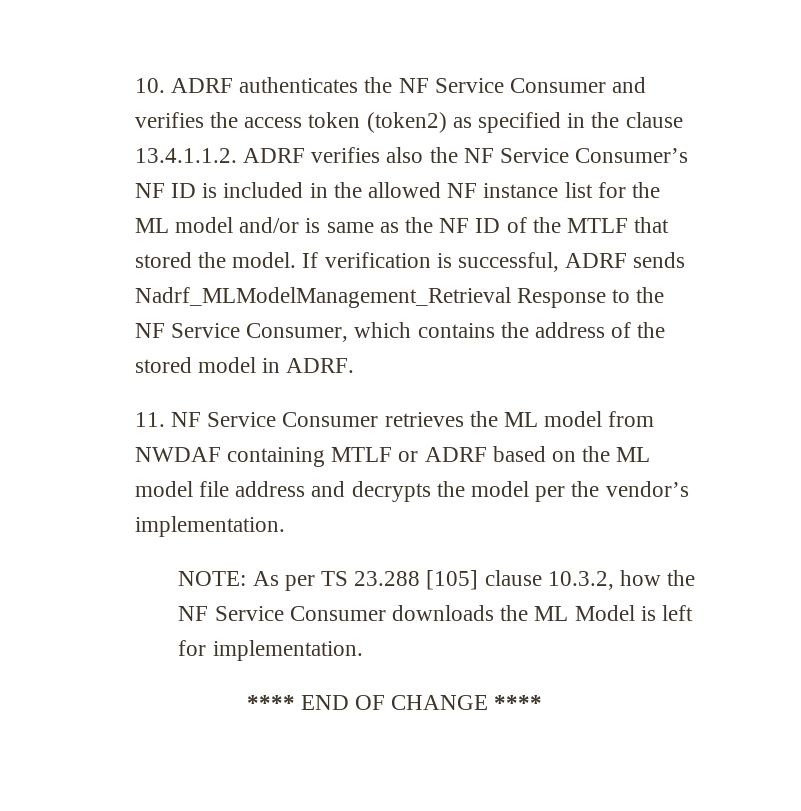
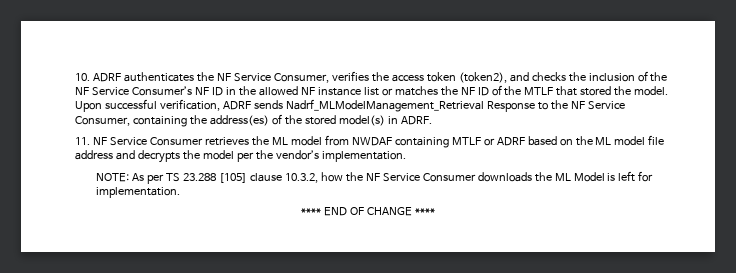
- 10. ADRF authenticates the NF Service Consumer and verifies the access token (token2) as specified in the clause 13.4.1.1.2. ADRF verifies also the NF Service Consumer’s NF ID is included in the allowed NF instance list for the ML model and/or is same as the NF ID of the MTLF that stored the model.
+ 10. ADRF authenticates the NF Service Consumer, verifies the access token (token2), and checks the inclusion of the NF Service Consumer’s NF ID in the allowed NF instance list or matches the NF ID of the MTLF that stored the model.
- If verification is successful, ADRF sends Nadrf_MLModelManagement_Retrieval Response to the NF Service Consumer, which contains the address of the stored model in ADRF.
+ Upon successful verification, ADRF sends Nadrf_MLModelManagement_Retrieval Response to the NF Service Consumer, containing the address(es) of the stored model(s) in ADRF.

